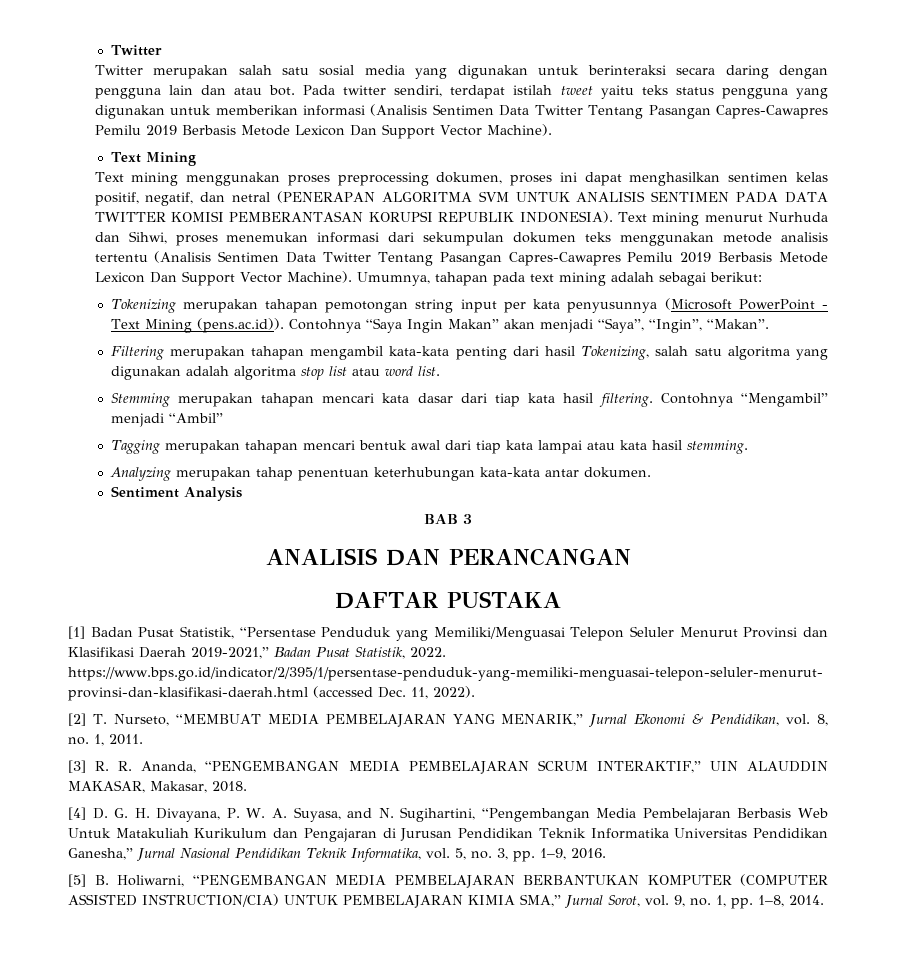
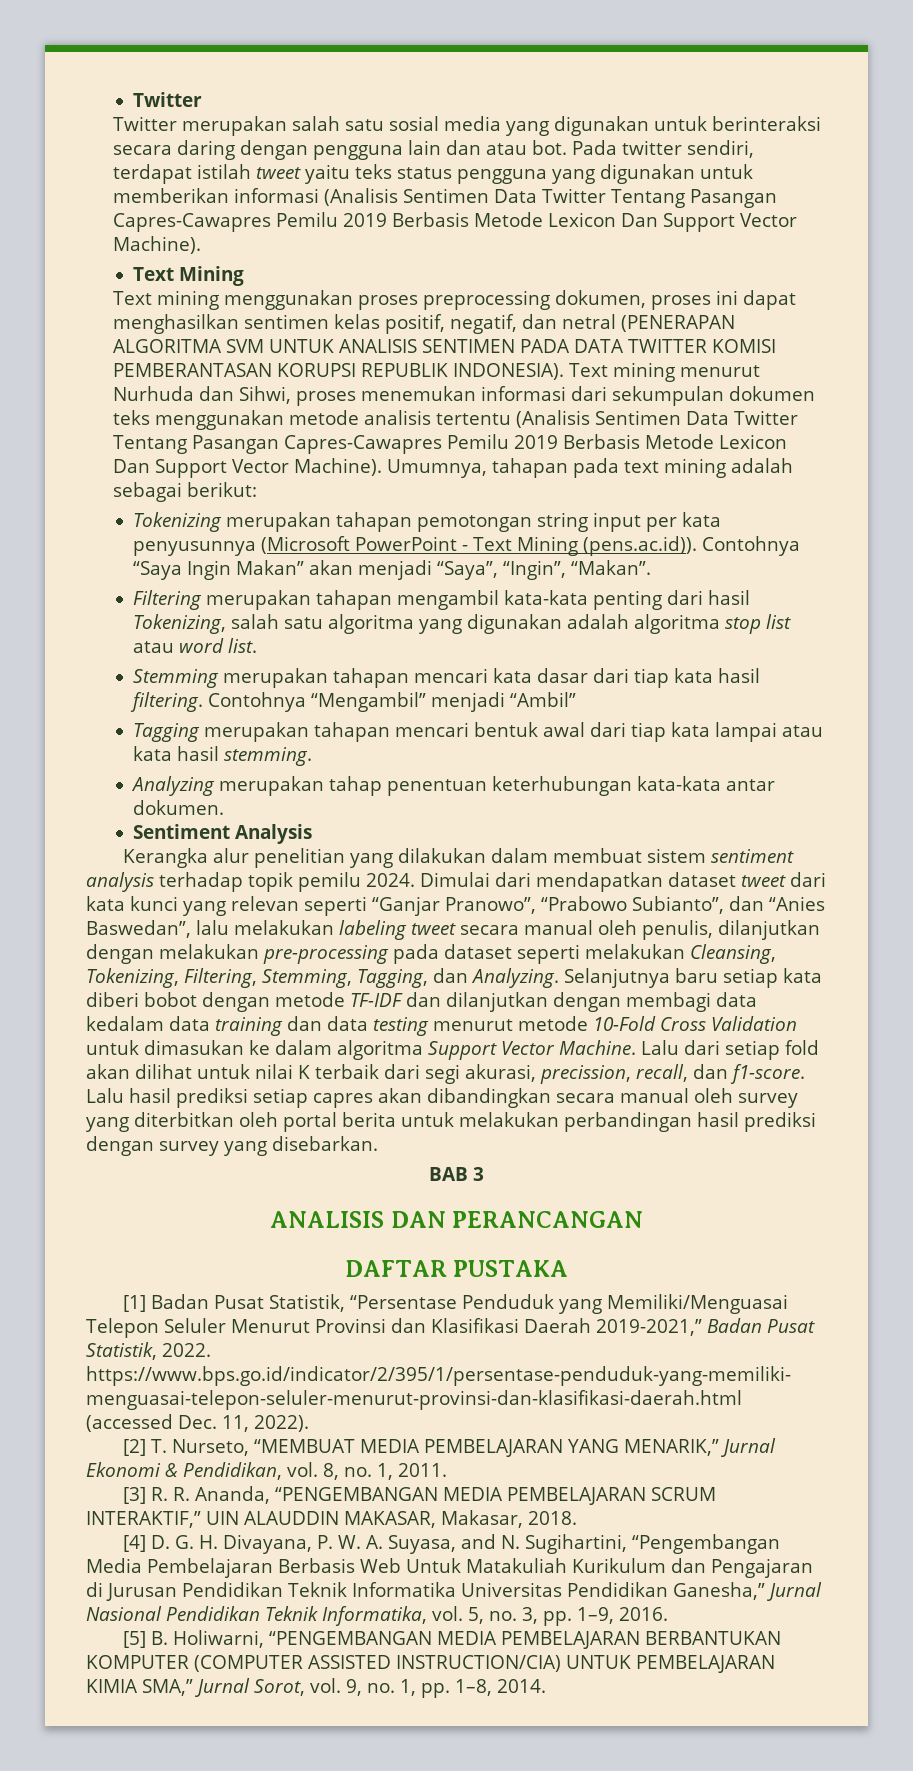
+ Kerangka alur penelitian yang dilakukan dalam membuat sistem sentiment analysis terhadap topik pemilu 2024. Dimulai dari mendapatkan dataset tweet dari kata kunci yang relevan seperti “Ganjar Pranowo”, “Prabowo Subianto”, dan “Anies Baswedan”, lalu melakukan labeling tweet secara manual oleh penulis, dilanjutkan dengan melakukan pre-processing pada dataset seperti melakukan Cleansing, Tokenizing, Filtering, Stemming, Tagging, dan Analyzing. Selanjutnya baru setiap kata diberi bobot dengan metode TF-IDF dan dilanjutkan dengan membagi data kedalam data training dan data testing menurut metode 10-Fold Cross Validation untuk dimasukan ke dalam algoritma Support Vector Machine. Lalu dari setiap fold akan dilihat untuk nilai K terbaik dari segi akurasi, precission, recall, dan f1-score. Lalu hasil prediksi setiap capres akan dibandingkan secara manual oleh survey yang diterbitkan oleh portal berita untuk melakukan perbandingan hasil prediksi dengan survey yang disebarkan.

